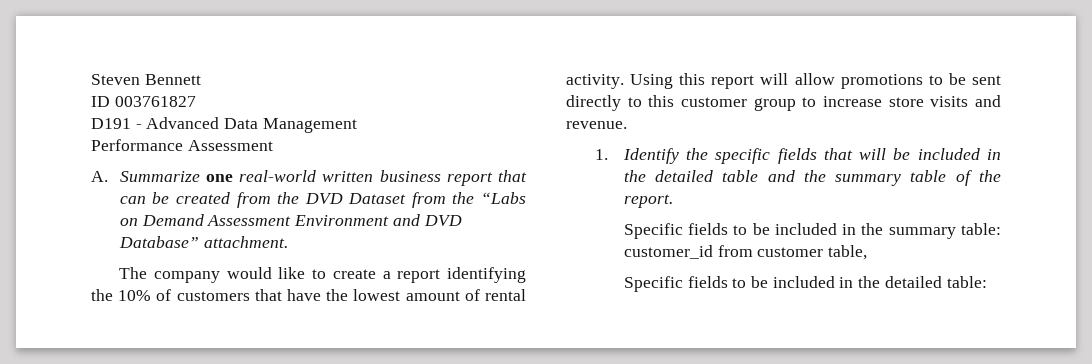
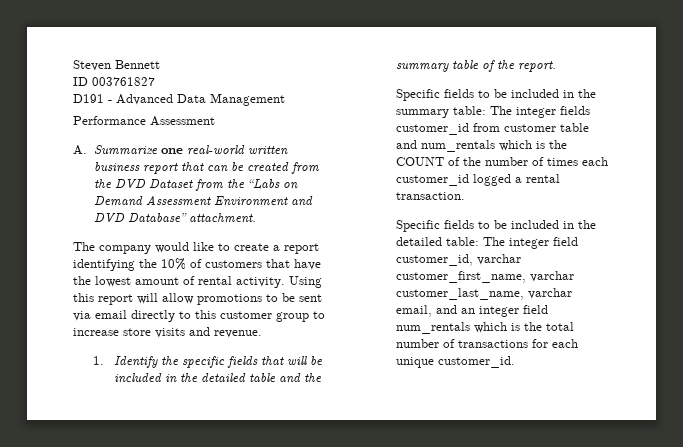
- Using this report will allow promotions to be sent directly to this customer group to increase store visits and revenue.
+ Using this report will allow promotions to be sent via email directly to this customer group to increase store visits and revenue.
- Specific fields to be included in the summary table: customer_id from customer table,
+ Specific fields to be included in the summary table: The integer fields customer_id from customer table and num_rentals which is the COUNT of the number of times each customer_id logged a rental transaction.
- Specific fields to be included in the detailed table:
+ Specific fields to be included in the detailed table: The integer field customer_id, varchar customer_first_name, varchar customer_last_name, varchar email, and an integer field num_rentals which is the total number of transactions for each unique customer_id.

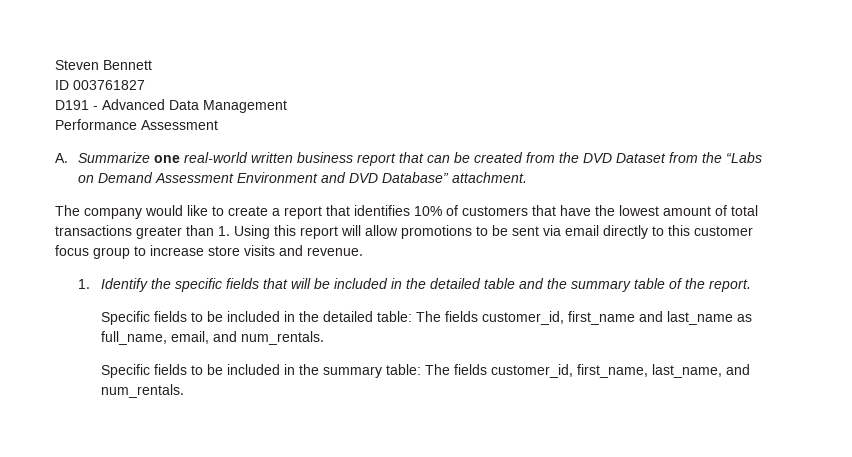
- The company would like to create a report identifying the 10% of customers that have the lowest amount of rental activity. Using this report will allow promotions to be sent via email directly to this customer group to increase store visits and revenue.
+ The company would like to create a report that identifies 10% of customers that have the lowest amount of total transactions greater than 1. Using this report will allow promotions to be sent via email directly to this customer focus group to increase store visits and revenue.
- Specific fields to be included in the summary table: The integer fields customer_id from customer table and num_rentals which is the COUNT of the number of times each customer_id logged a rental transaction.
- Specific fields to be included in the detailed table: The integer field customer_id, varchar customer_first_name, varchar customer_last_name, varchar email, and an integer field num_rentals which is the total number of transactions for each unique customer_id.
+ Specific fields to be included in the detailed table: The fields customer_id, first_name and last_name as full_name, email, and num_rentals.
+ Specific fields to be included in the summary table: The fields customer_id, first_name, last_name, and num_rentals.

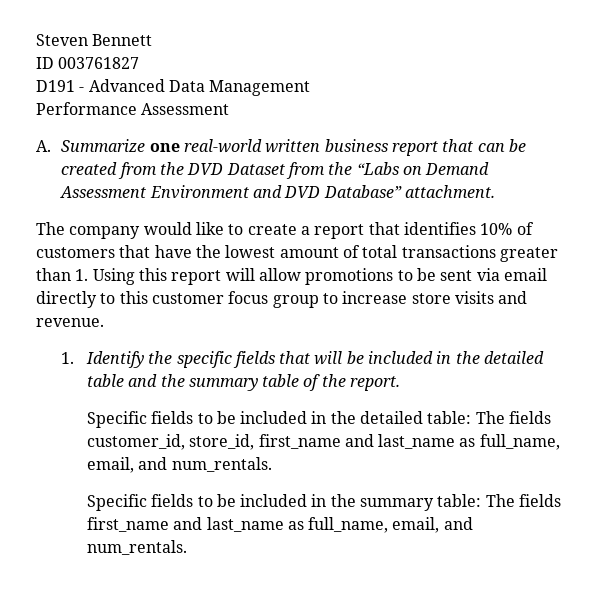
- Specific fields to be included in the detailed table: The fields customer_id, first_name and last_name as full_name, email, and num_rentals.
+ Specific fields to be included in the detailed table: The fields customer_id, store_id, first_name and last_name as full_name, email, and num_rentals.
- Specific fields to be included in the summary table: The fields customer_id, first_name, last_name, and num_rentals.
+ Specific fields to be included in the summary table: The fields first_name and last_name as full_name, email, and num_rentals.

